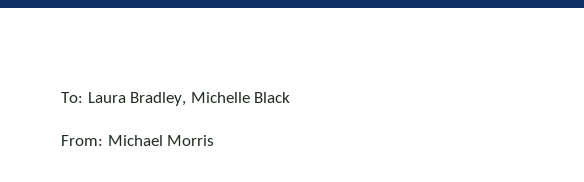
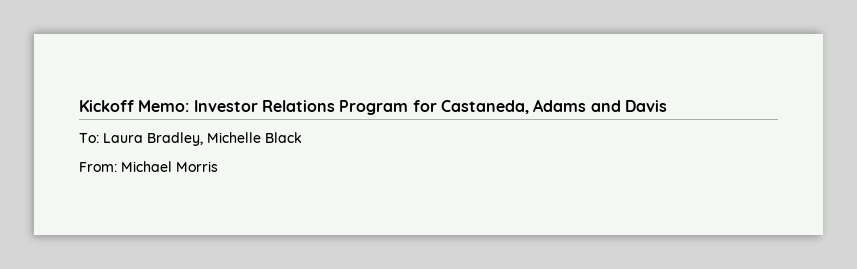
+ Kickoff Memo: Investor Relations Program for Castaneda, Adams and Davis

